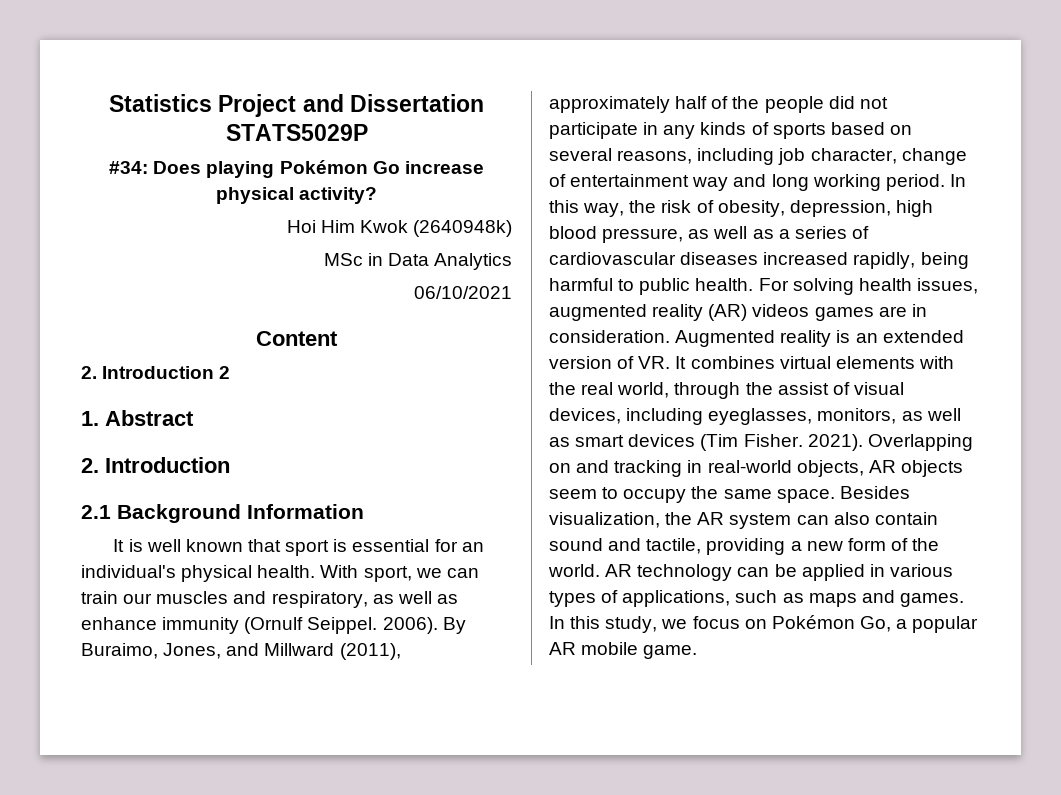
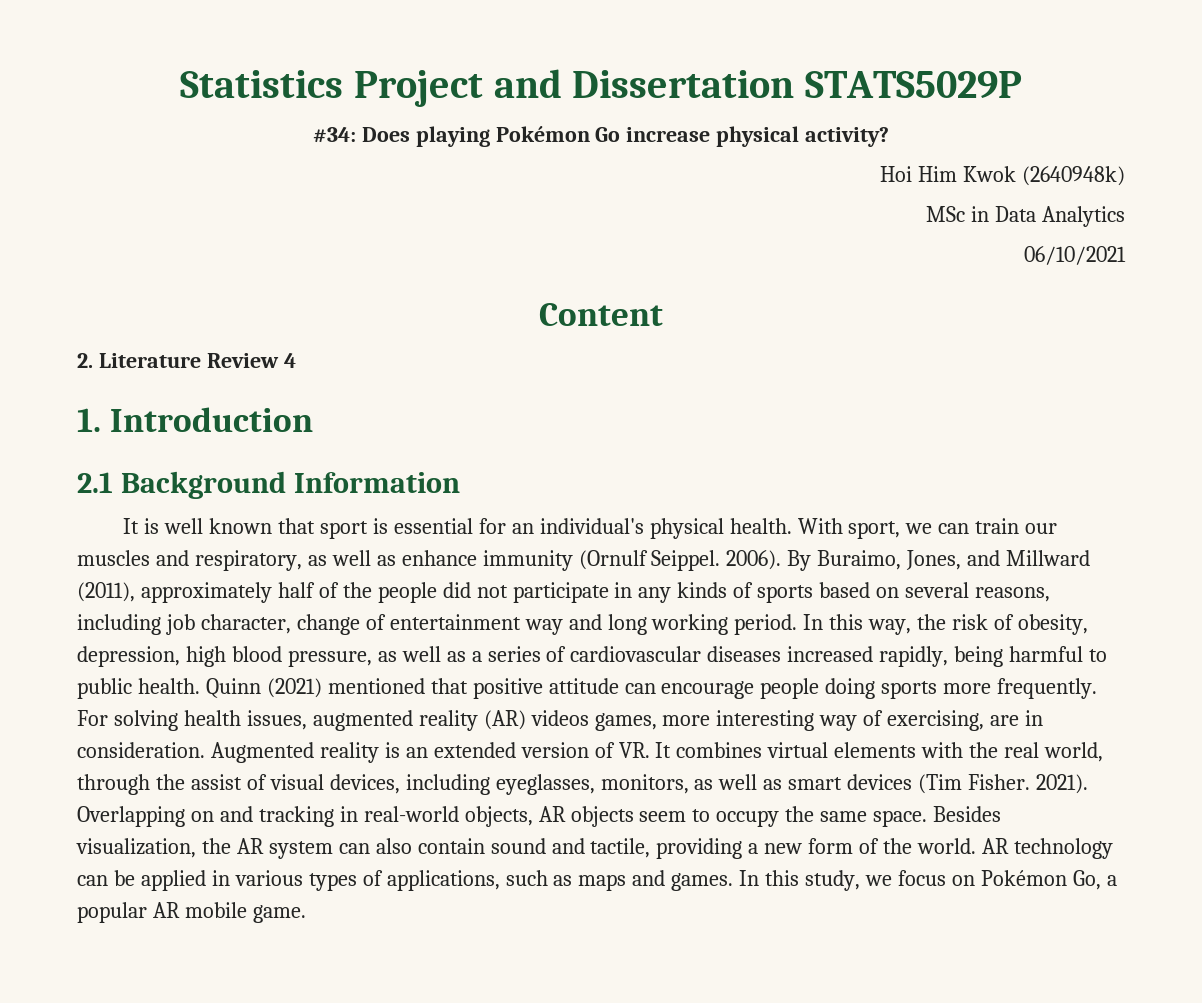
- 2. Introduction 2
+ 2. Literature Review 4
- 1. Abstract
- 2. Introduction
+ 1. Introduction
+ Quinn (2021) mentioned that positive attitude can encourage people doing sports more frequently.
- For solving health issues, augmented reality (AR) videos games are in consideration.
+ For solving health issues, augmented reality (AR) videos games, more interesting way of exercising, are in consideration.

